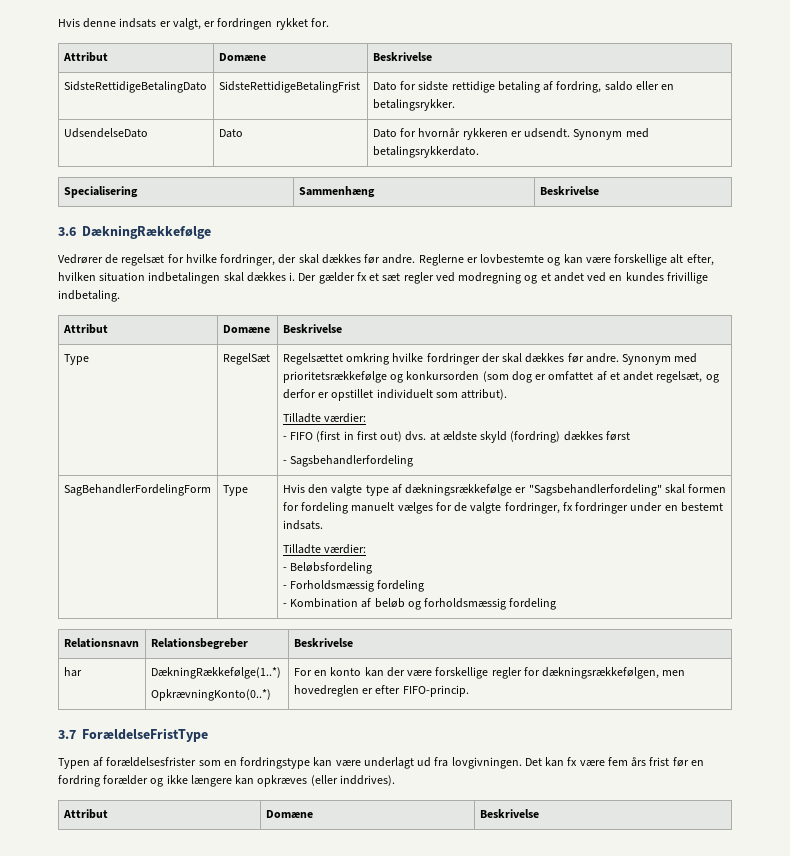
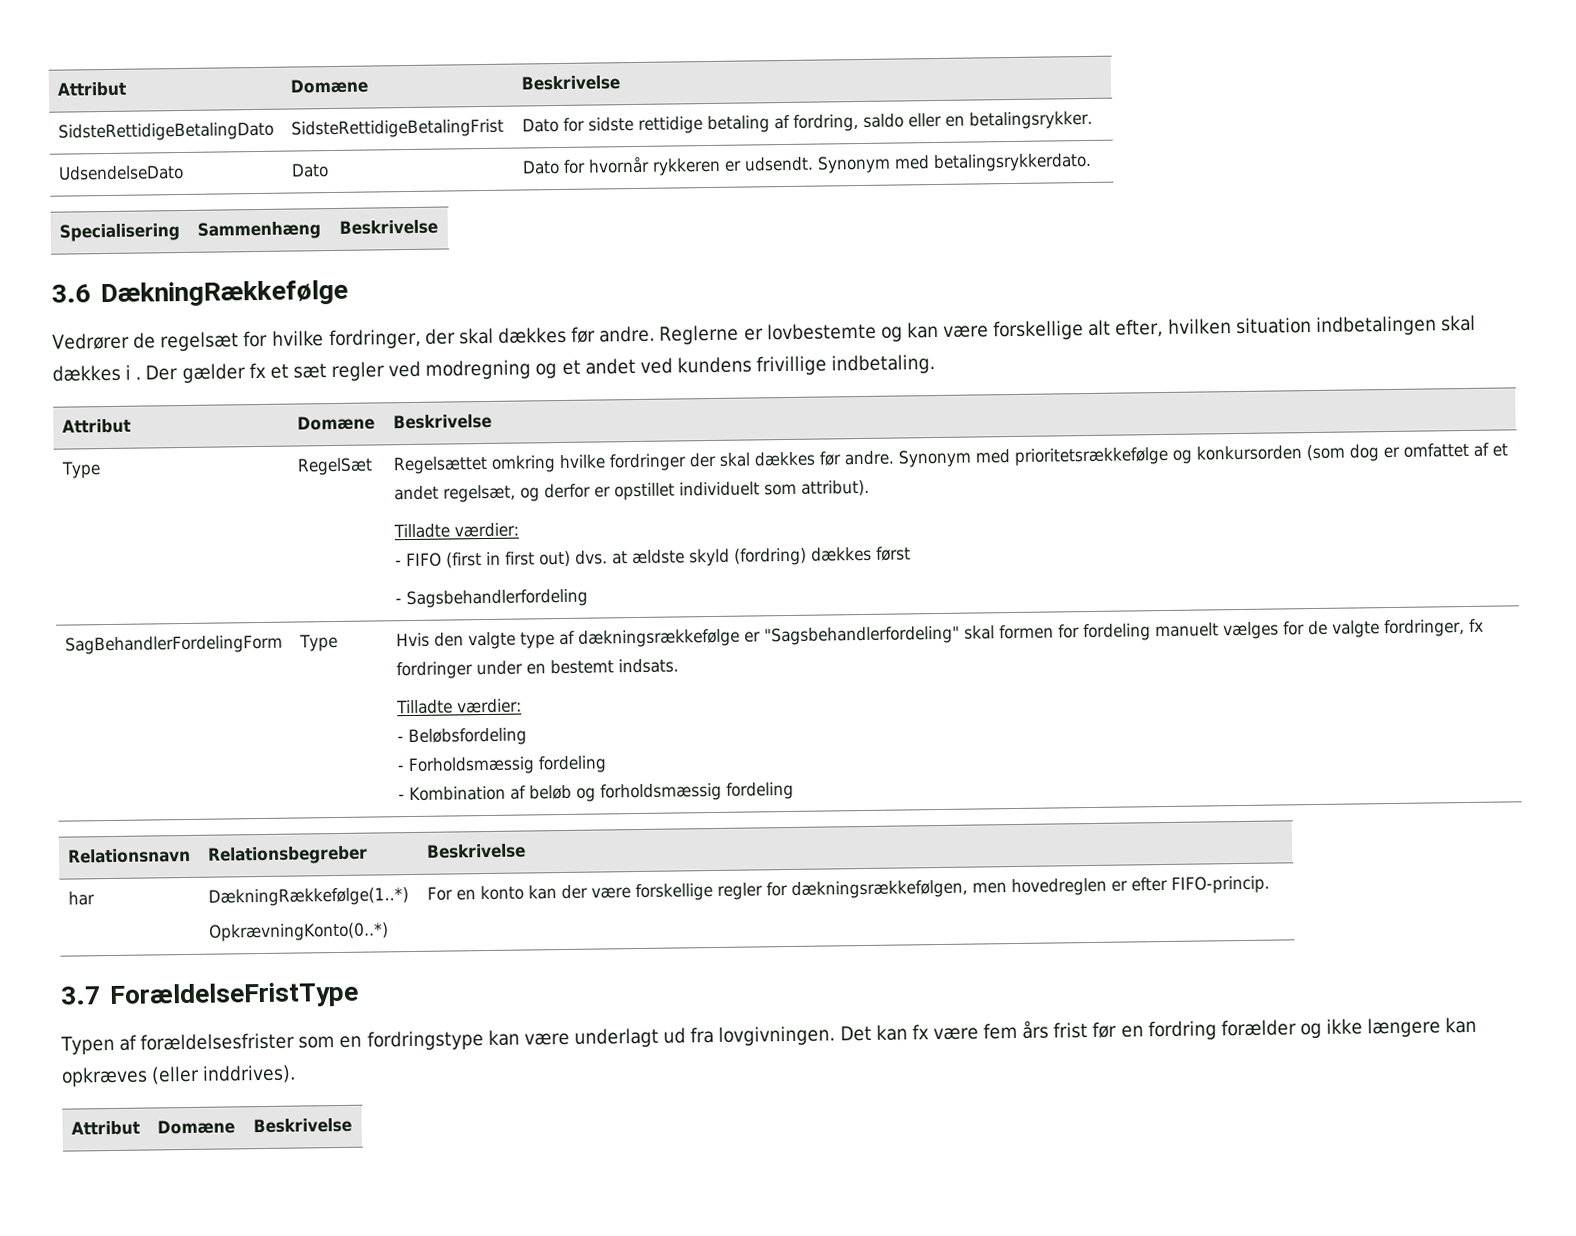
- Hvis denne indsats er valgt, er fordringen rykket for.
- Reglerne er lovbestemte og kan være forskellige alt efter, hvilken situation indbetalingen skal dækkes i.
+ Reglerne er lovbestemte og kan være forskellige alt efter, hvilken situation indbetalingen skal dækkes i .
- Der gælder fx et sæt regler ved modregning og et andet ved en kundes frivillige indbetaling.
+ Der gælder fx et sæt regler ved modregning og et andet ved kundens frivillige indbetaling.

